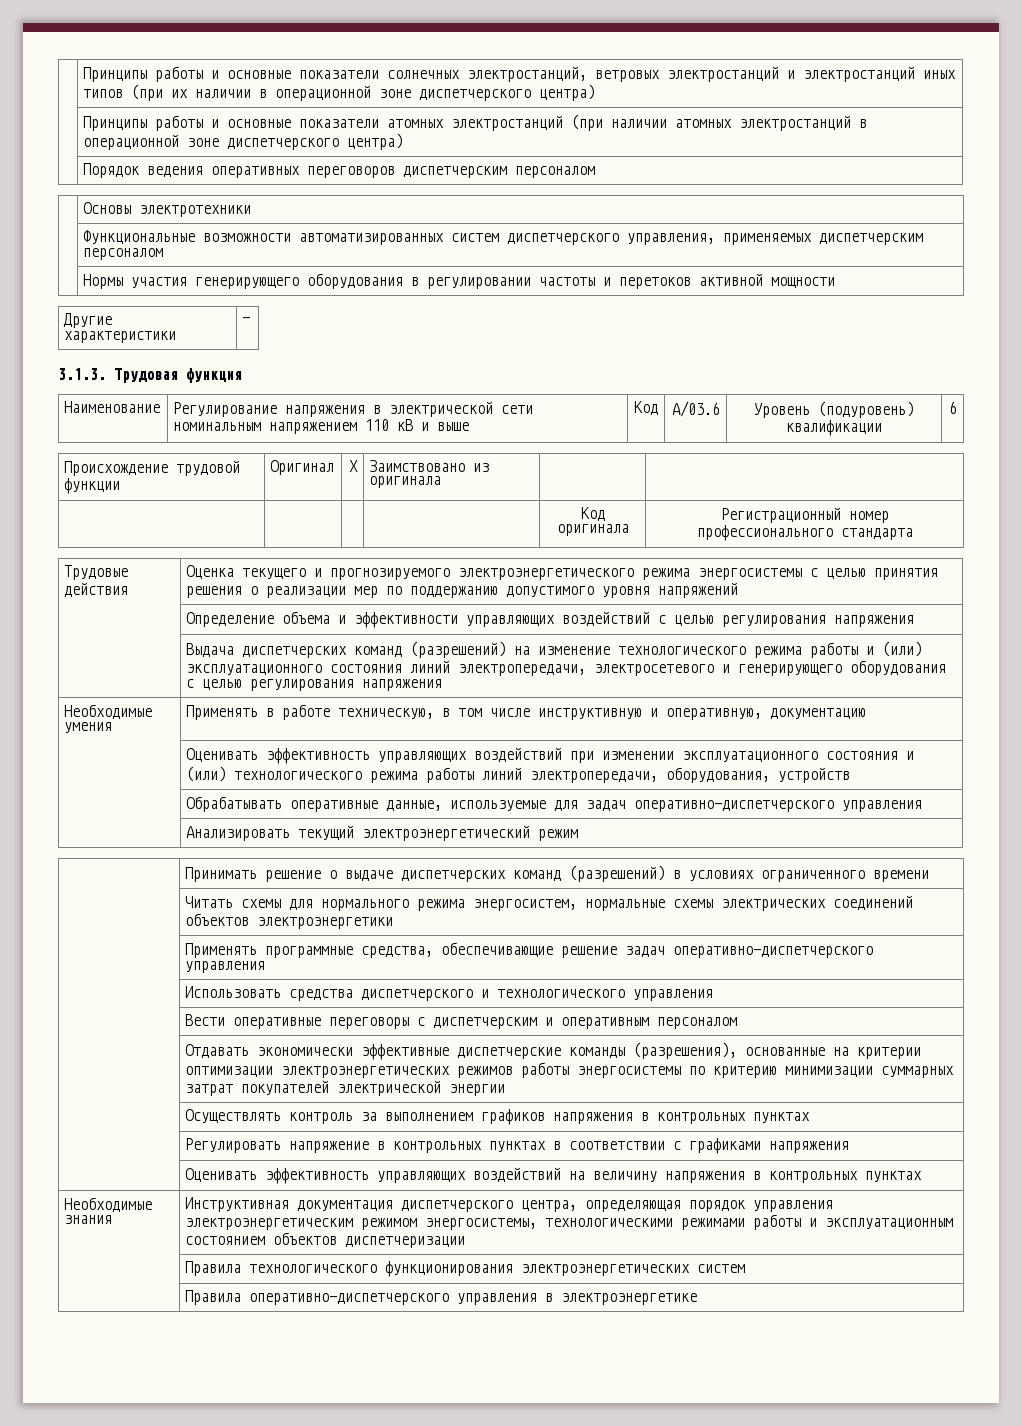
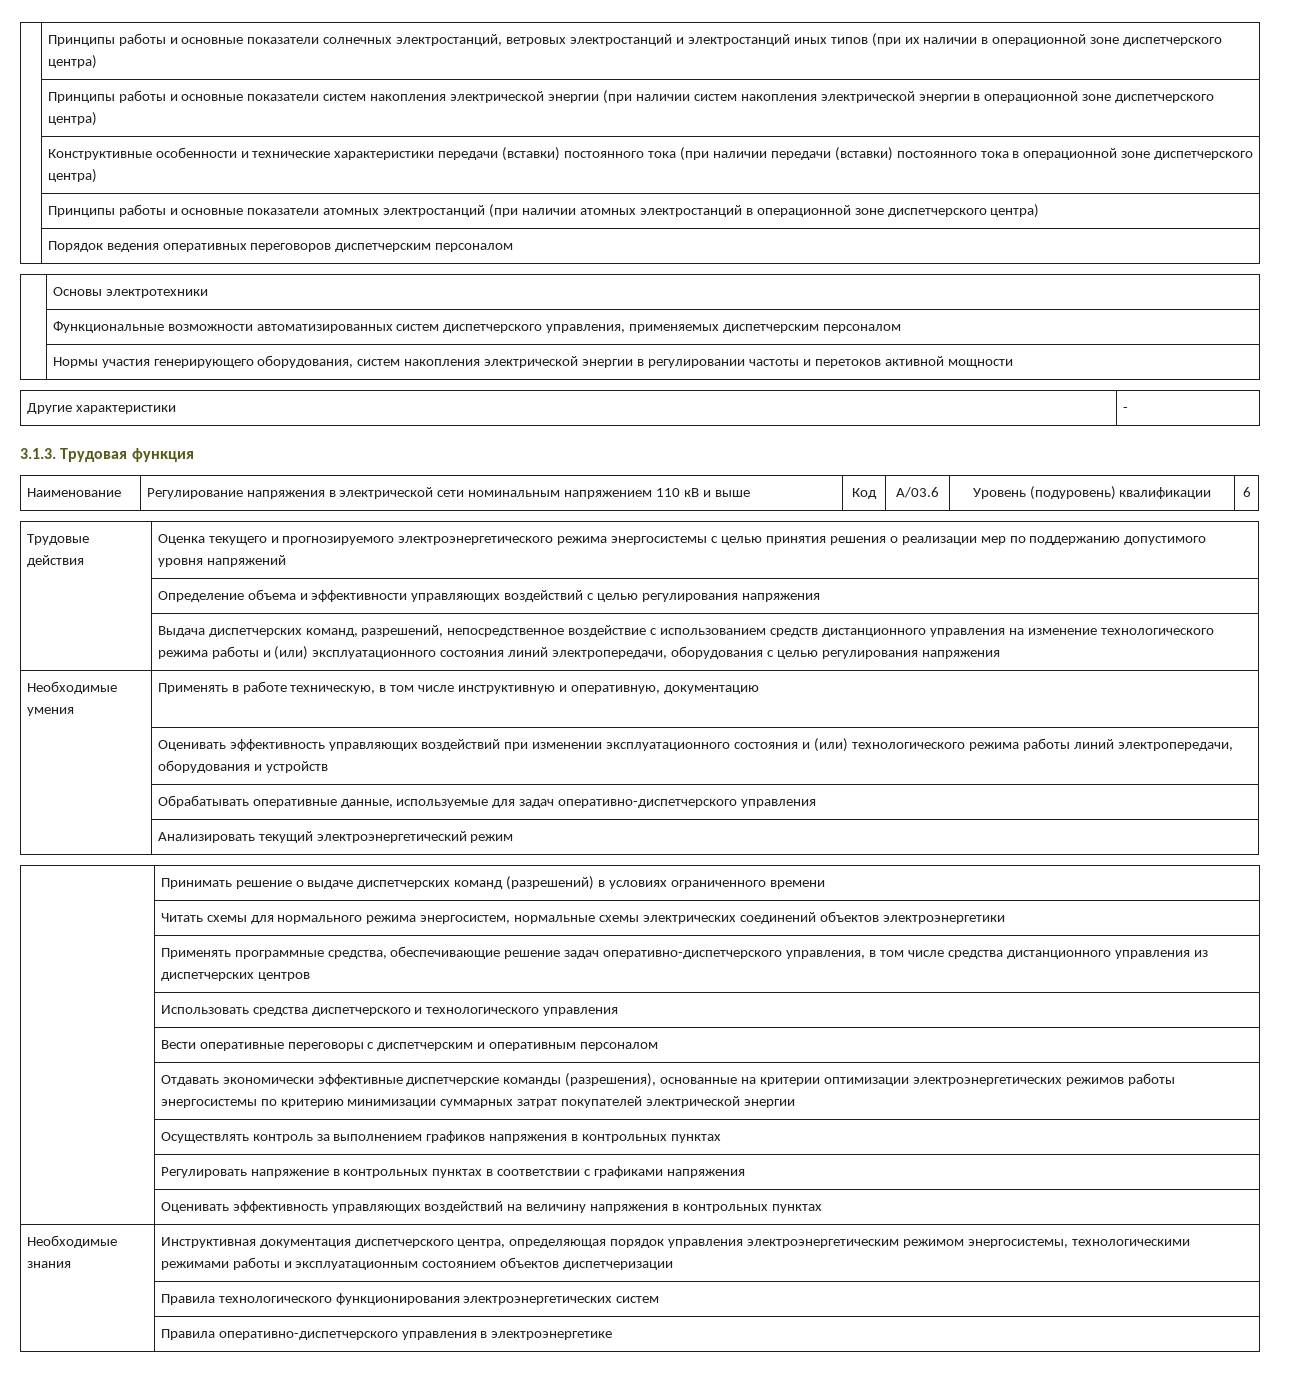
+ | Принципы работы и основные показатели систем накопления электрической энергии (при наличии систем накопления электрической энергии в операционной зоне диспетчерского центра)
+ | Конструктивные особенности и технические характеристики передачи (вставки) постоянного тока (при наличии передачи (вставки) постоянного тока в операционной зоне диспетчерского центра)
- | Нормы участия генерирующего оборудования в регулировании частоты и перетоков активной мощности
+ | Нормы участия генерирующего оборудования, систем накопления электрической энергии в регулировании частоты и перетоков активной мощности
- Происхождение трудовой функции | Оригинал | X | Заимствовано из оригинала | |
- | | | | Код оригинала | Регистрационный номер профессионального стандарта
- | Выдача диспетчерских команд (разрешений) на изменение технологического режима работы и (или) эксплуатационного состояния линий электропередачи, электросетевого и генерирующего оборудования с целью регулирования напряжения
+ | Выдача диспетчерских команд, разрешений, непосредственное воздействие с использованием средств дистанционного управления на изменение технологического режима работы и (или) эксплуатационного состояния линий электропередачи, оборудования с целью регулирования напряжения
- | Оценивать эффективность управляющих воздействий при изменении эксплуатационного состояния и (или) технологического режима работы линий электропередачи, оборудования, устройств
+ | Оценивать эффективность управляющих воздействий при изменении эксплуатационного состояния и (или) технологического режима работы линий электропередачи, оборудования и устройств
- | Применять программные средства, обеспечивающие решение задач оперативно-диспетчерского управления
+ | Применять программные средства, обеспечивающие решение задач оперативно-диспетчерского управления, в том числе средства дистанционного управления из диспетчерских центров

